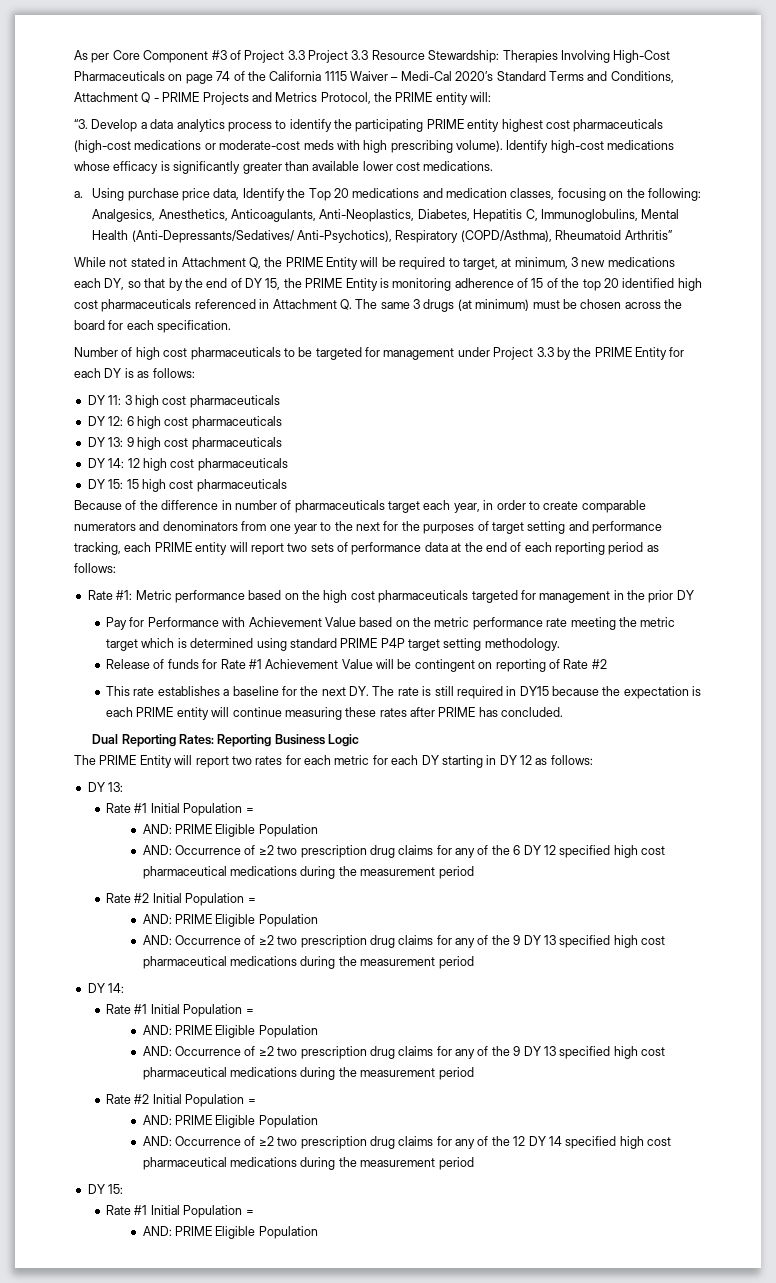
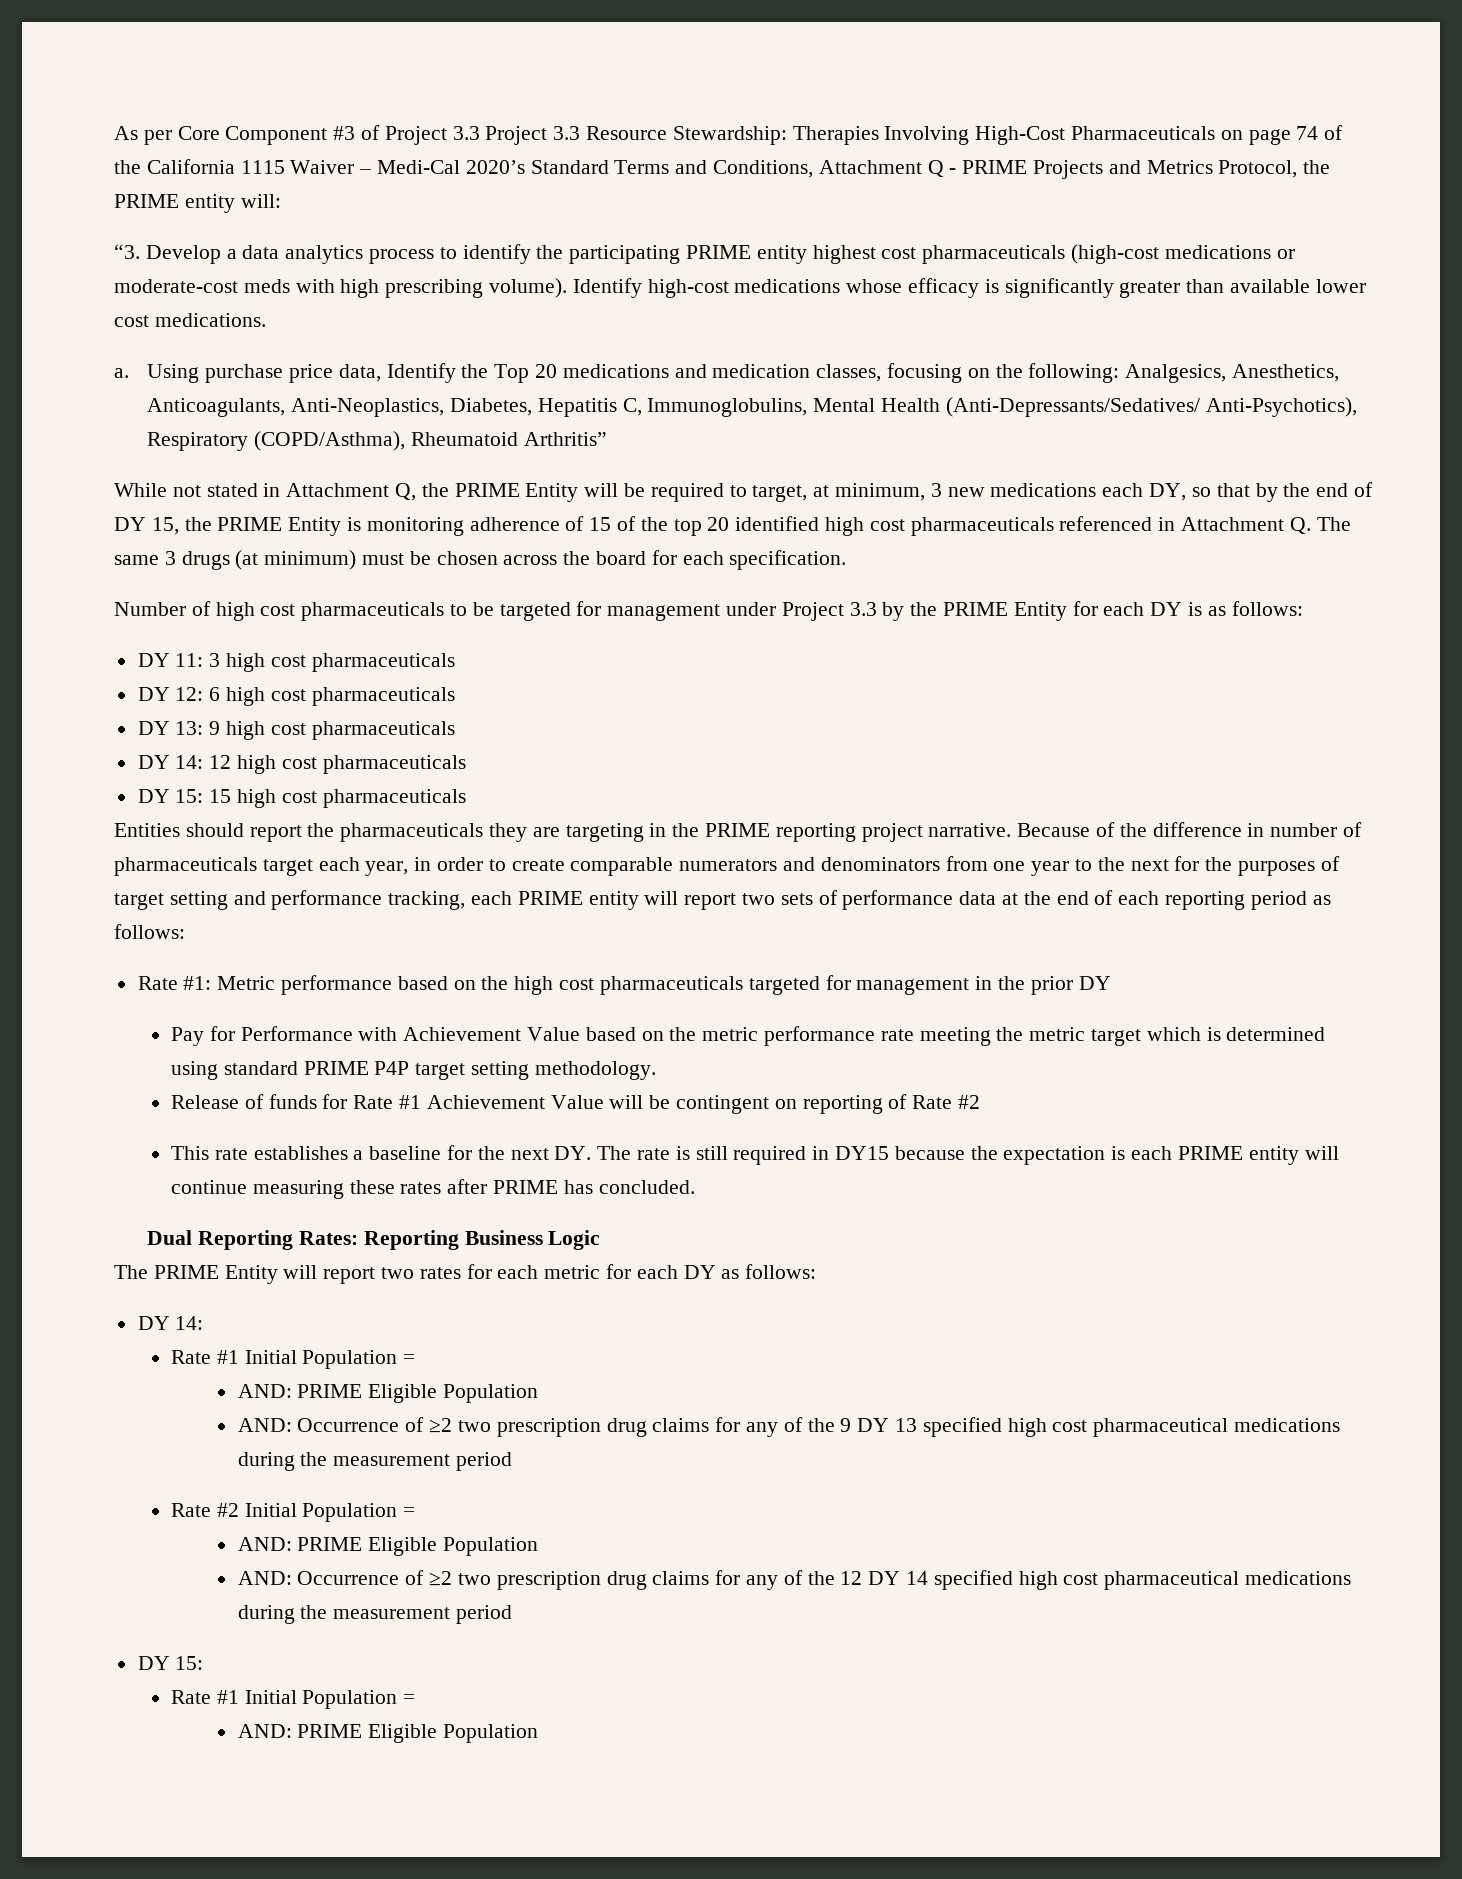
+ Entities should report the pharmaceuticals they are targeting in the PRIME reporting project narrative.
- The PRIME Entity will report two rates for each metric for each DY starting in DY 12 as follows:
- DY 13:
- Rate #1 Initial Population =
- AND: PRIME Eligible Population
- AND: Occurrence of ≥2 two prescription drug claims for any of the 6 DY 12 specified high cost pharmaceutical medications during the measurement period
- Rate #2 Initial Population =
- AND: PRIME Eligible Population
- AND: Occurrence of ≥2 two prescription drug claims for any of the 9 DY 13 specified high cost pharmaceutical medications during the measurement period
+ The PRIME Entity will report two rates for each metric for each DY as follows:

